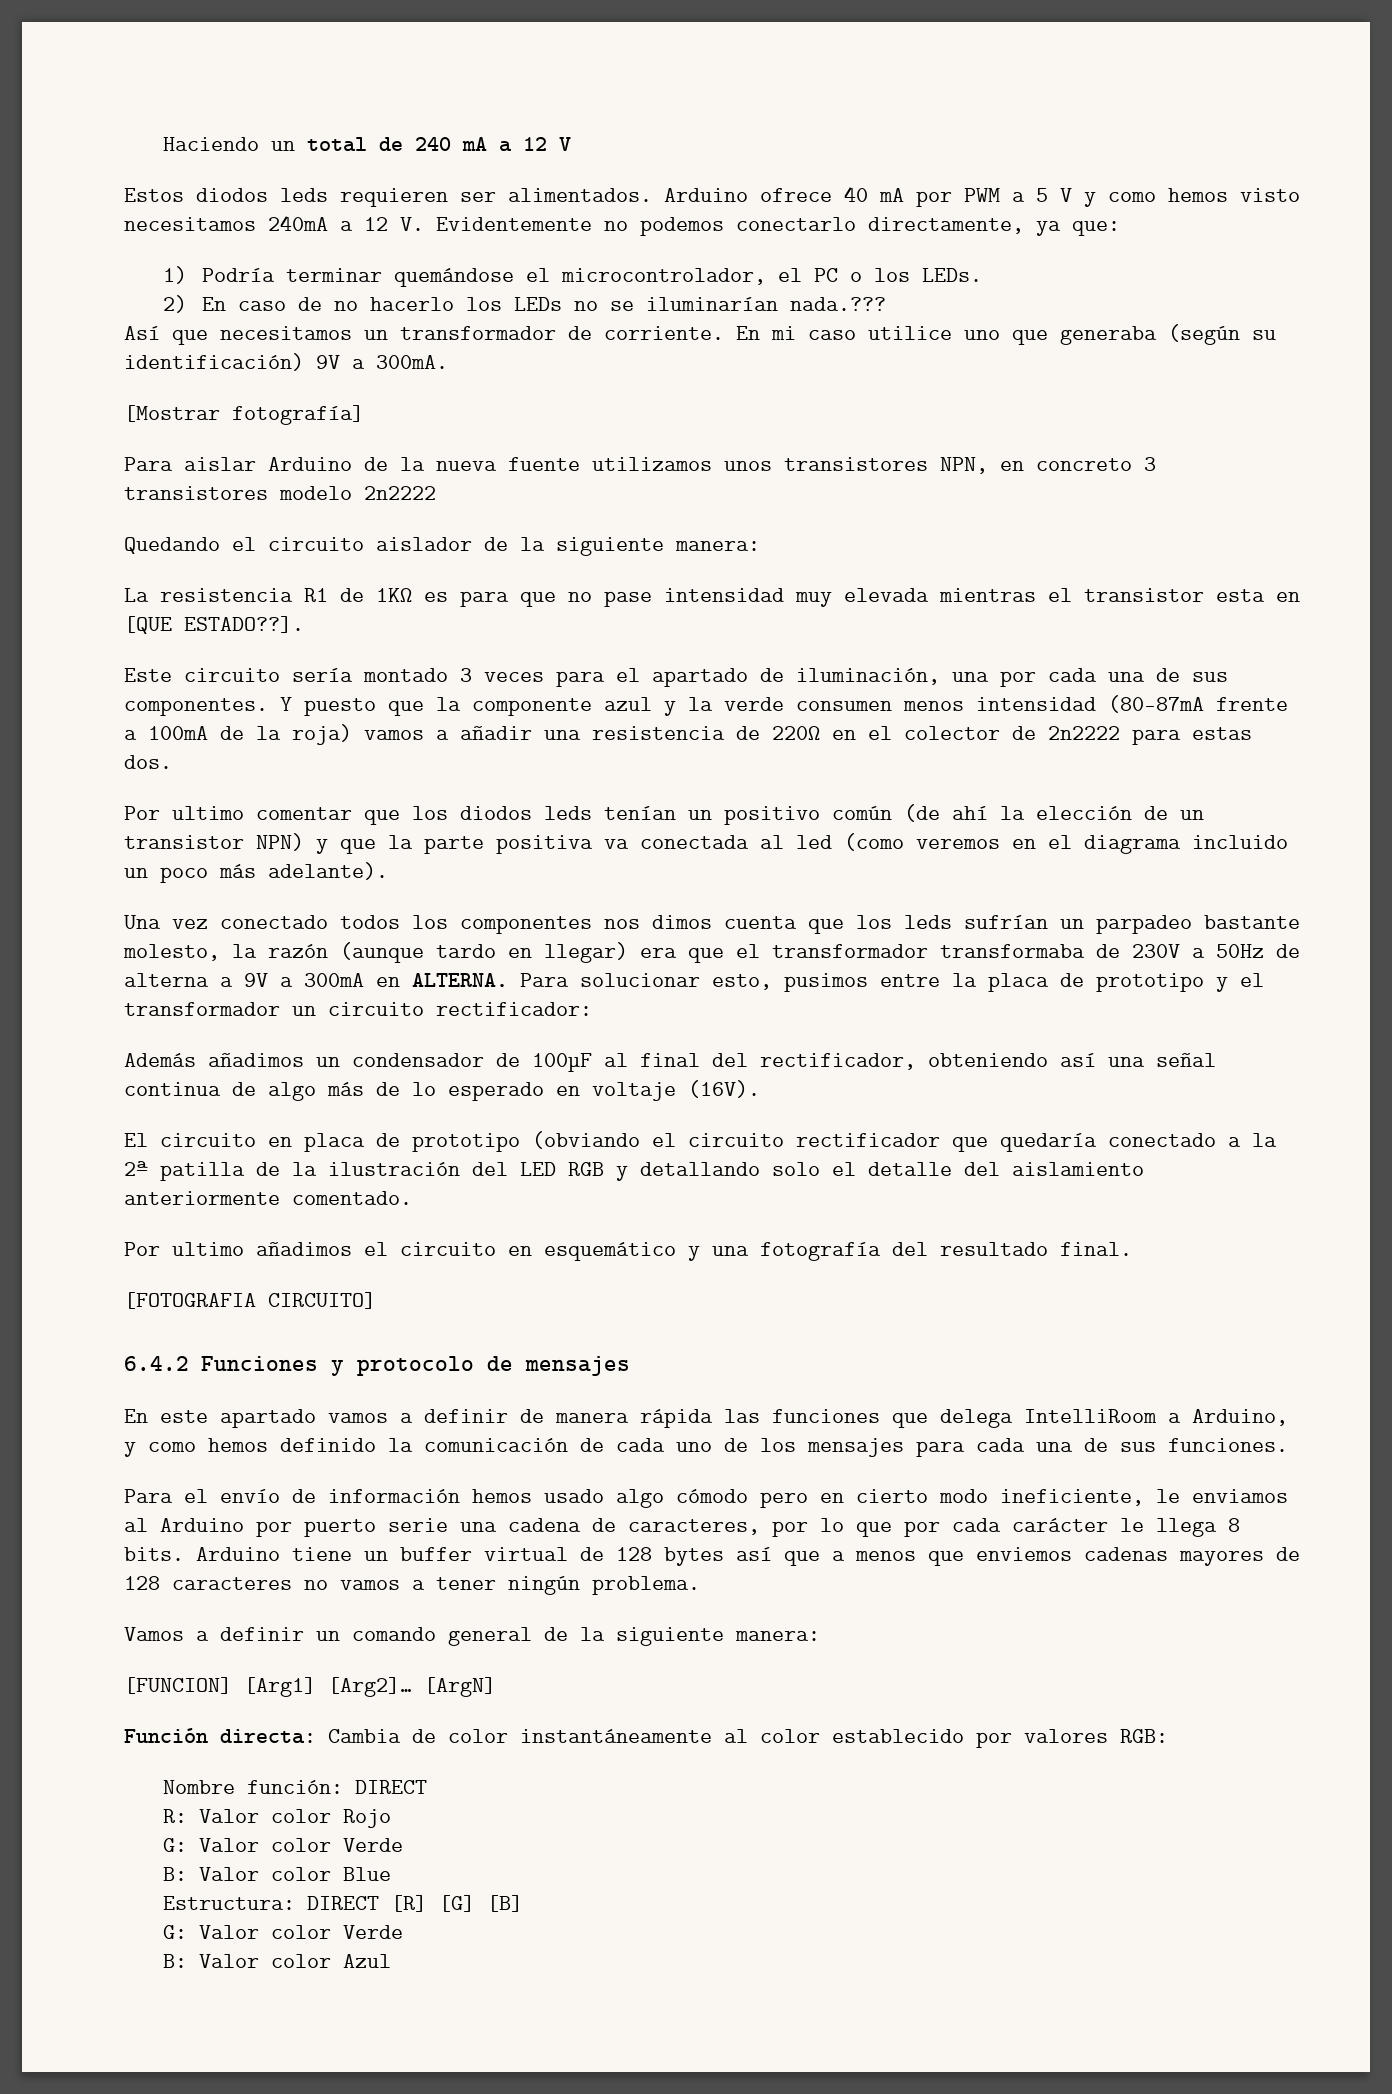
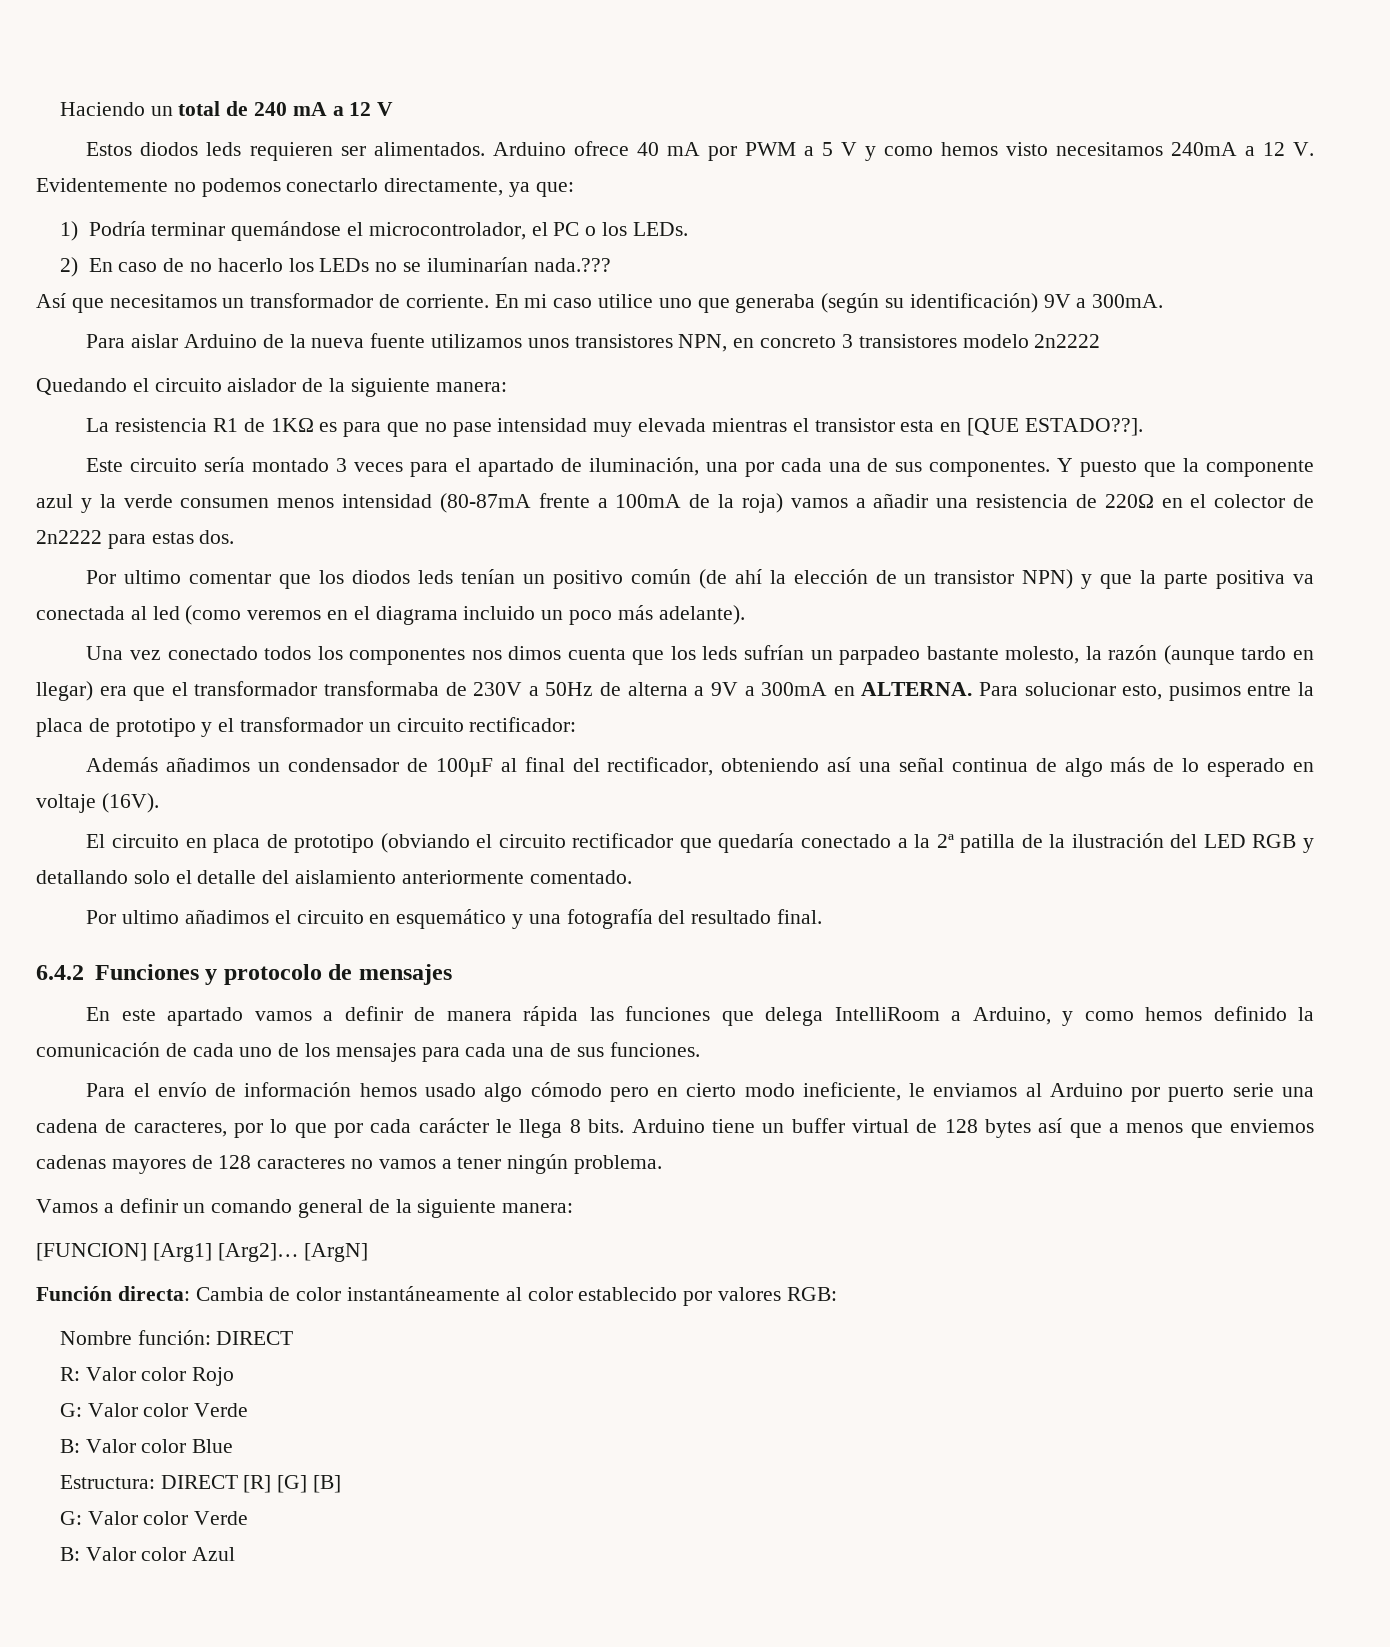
- [Mostrar fotografía]
- [FOTOGRAFIA CIRCUITO]

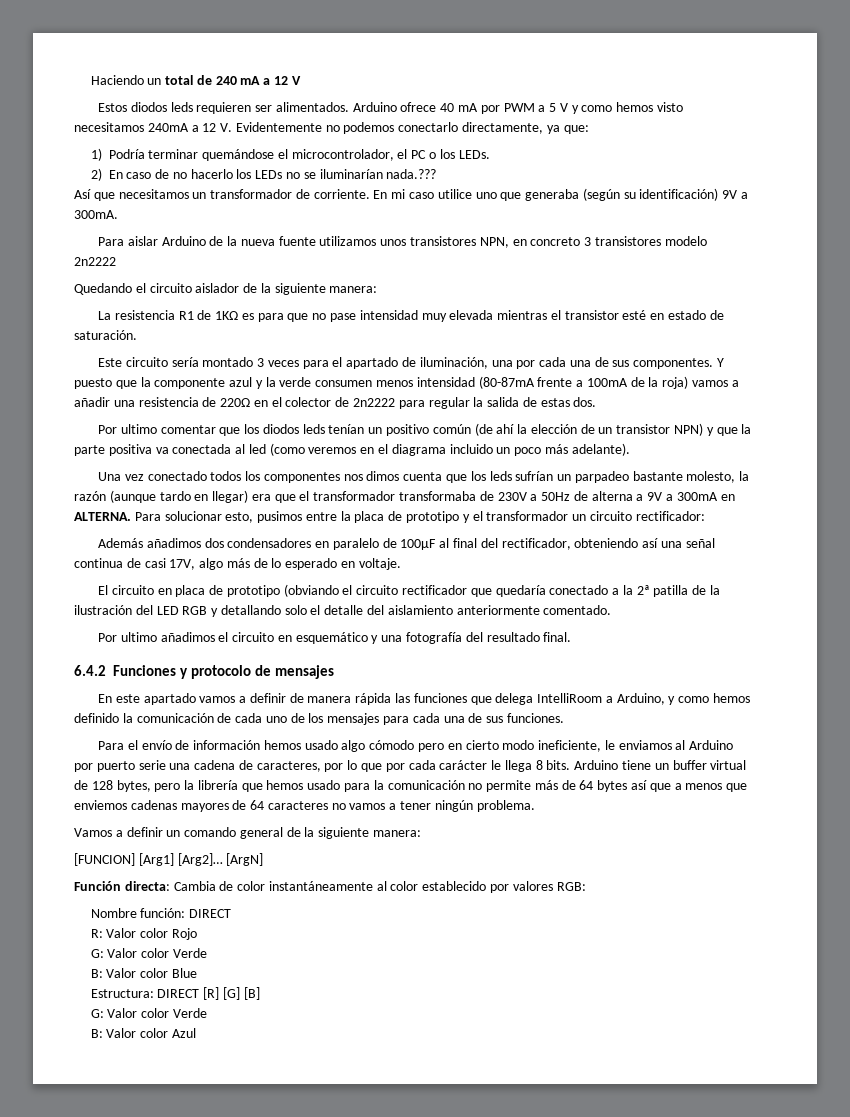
- La resistencia R1 de 1KΩ es para que no pase intensidad muy elevada mientras el transistor esta en [QUE ESTADO??].
+ La resistencia R1 de 1KΩ es para que no pase intensidad muy elevada mientras el transistor esté en estado de saturación.
- Y puesto que la componente azul y la verde consumen menos intensidad (80-87mA frente a 100mA de la roja) vamos a añadir una resistencia de 220Ω en el colector de 2n2222 para estas dos.
+ Y puesto que la componente azul y la verde consumen menos intensidad (80-87mA frente a 100mA de la roja) vamos a añadir una resistencia de 220Ω en el colector de 2n2222 para regular la salida de estas dos.
- Además añadimos un condensador de 100µF al final del rectificador, obteniendo así una señal continua de algo más de lo esperado en voltaje (16V).
+ Además añadimos dos condensadores en paralelo de 100µF al final del rectificador, obteniendo así una señal continua de casi 17V, algo más de lo esperado en voltaje.
- Arduino tiene un buffer virtual de 128 bytes así que a menos que enviemos cadenas mayores de 128 caracteres no vamos a tener ningún problema.
+ Arduino tiene un buffer virtual de 128 bytes, pero la librería que hemos usado para la comunicación no permite más de 64 bytes así que a menos que enviemos cadenas mayores de 64 caracteres no vamos a tener ningún problema.

